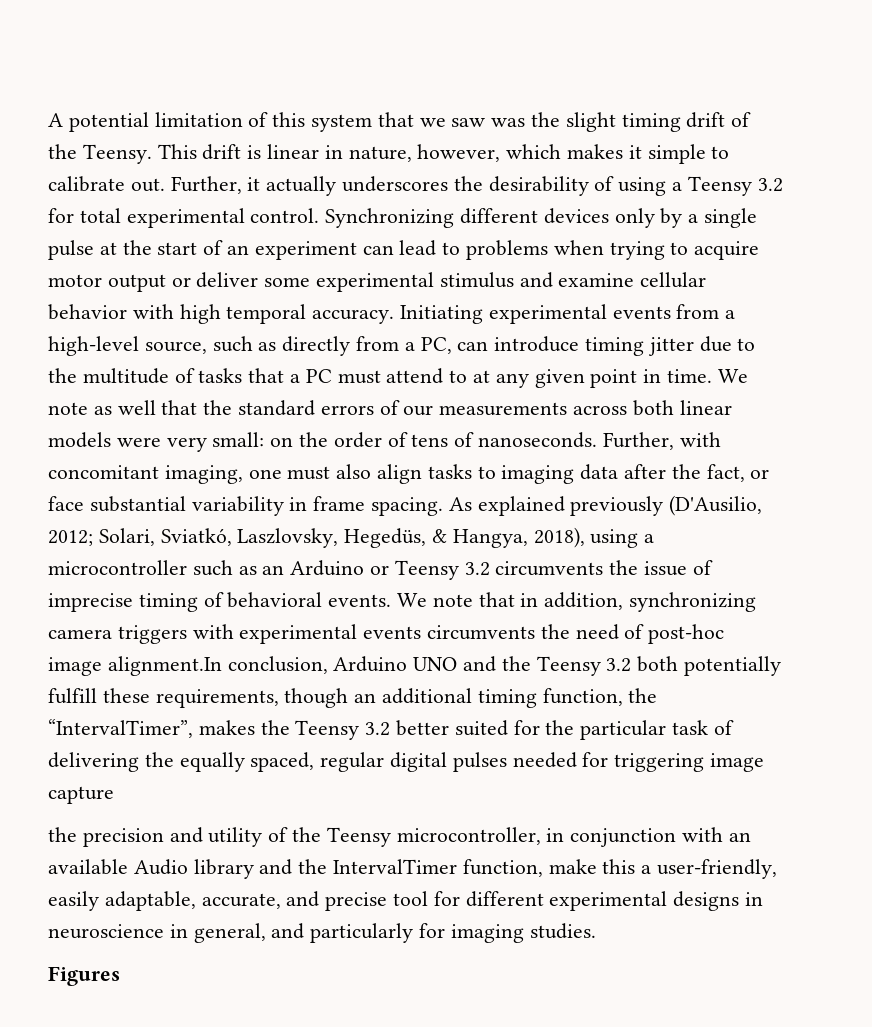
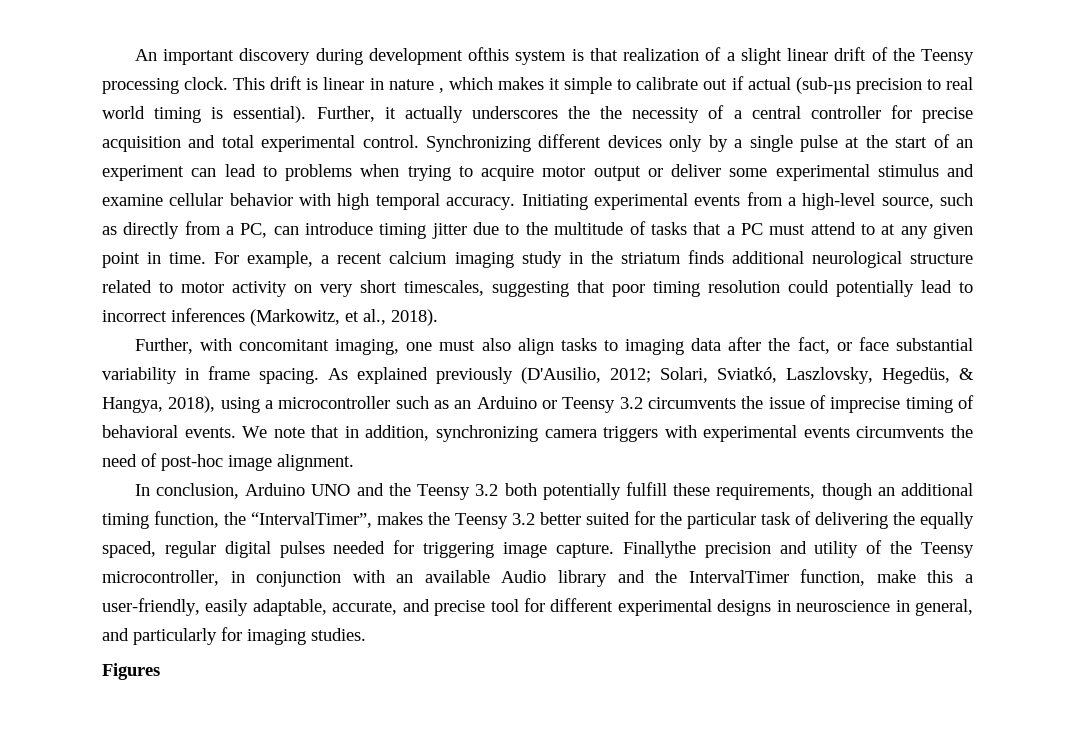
- A potential limitation of this system that we saw was the slight timing drift of the Teensy.
+ An important discovery during development ofthis system is that realization of a slight linear drift of the Teensy processing clock.
- This drift is linear in nature, however, which makes it simple to calibrate out.
+ This drift is linear in nature , which makes it simple to calibrate out if actual (sub-µs precision to real world timing is essential).
- Further, it actually underscores the desirability of using a Teensy 3.2 for total experimental control.
+ Further, it actually underscores the the necessity of a central controller for precise acquisition and total experimental control.
- We note as well that the standard errors of our measurements across both linear models were very small: on the order of tens of nanoseconds. Further, with concomitant imaging, one must also align tasks to imaging data after the fact, or face substantial variability in frame spacing.
+ For example, a recent calcium imaging study in the striatum finds additional neurological structure related to motor activity on very short timescales, suggesting that poor timing resolution could potentially lead to incorrect inferences (Markowitz, et al., 2018).
+ Further, with concomitant imaging, one must also align tasks to imaging data after the fact, or face substantial variability in frame spacing.
- We note that in addition, synchronizing camera triggers with experimental events circumvents the need of post-hoc image alignment.In conclusion, Arduino UNO and the Teensy 3.2 both potentially fulfill these requirements, though an additional timing function, the “IntervalTimer”, makes the Teensy 3.2 better suited for the particular task of delivering the equally spaced, regular digital pulses needed for triggering image capture
- the precision and utility of the Teensy microcontroller, in conjunction with an available Audio library and the IntervalTimer function, make this a user-friendly, easily adaptable, accurate, and precise tool for different experimental designs in neuroscience in general, and particularly for imaging studies.
+ We note that in addition, synchronizing camera triggers with experimental events circumvents the need of post-hoc image alignment.
+ In conclusion, Arduino UNO and the Teensy 3.2 both potentially fulfill these requirements, though an additional timing function, the “IntervalTimer”, makes the Teensy 3.2 better suited for the particular task of delivering the equally spaced, regular digital pulses needed for triggering image capture. Finallythe precision and utility of the Teensy microcontroller, in conjunction with an available Audio library and the IntervalTimer function, make this a user-friendly, easily adaptable, accurate, and precise tool for different experimental designs in neuroscience in general, and particularly for imaging studies.

